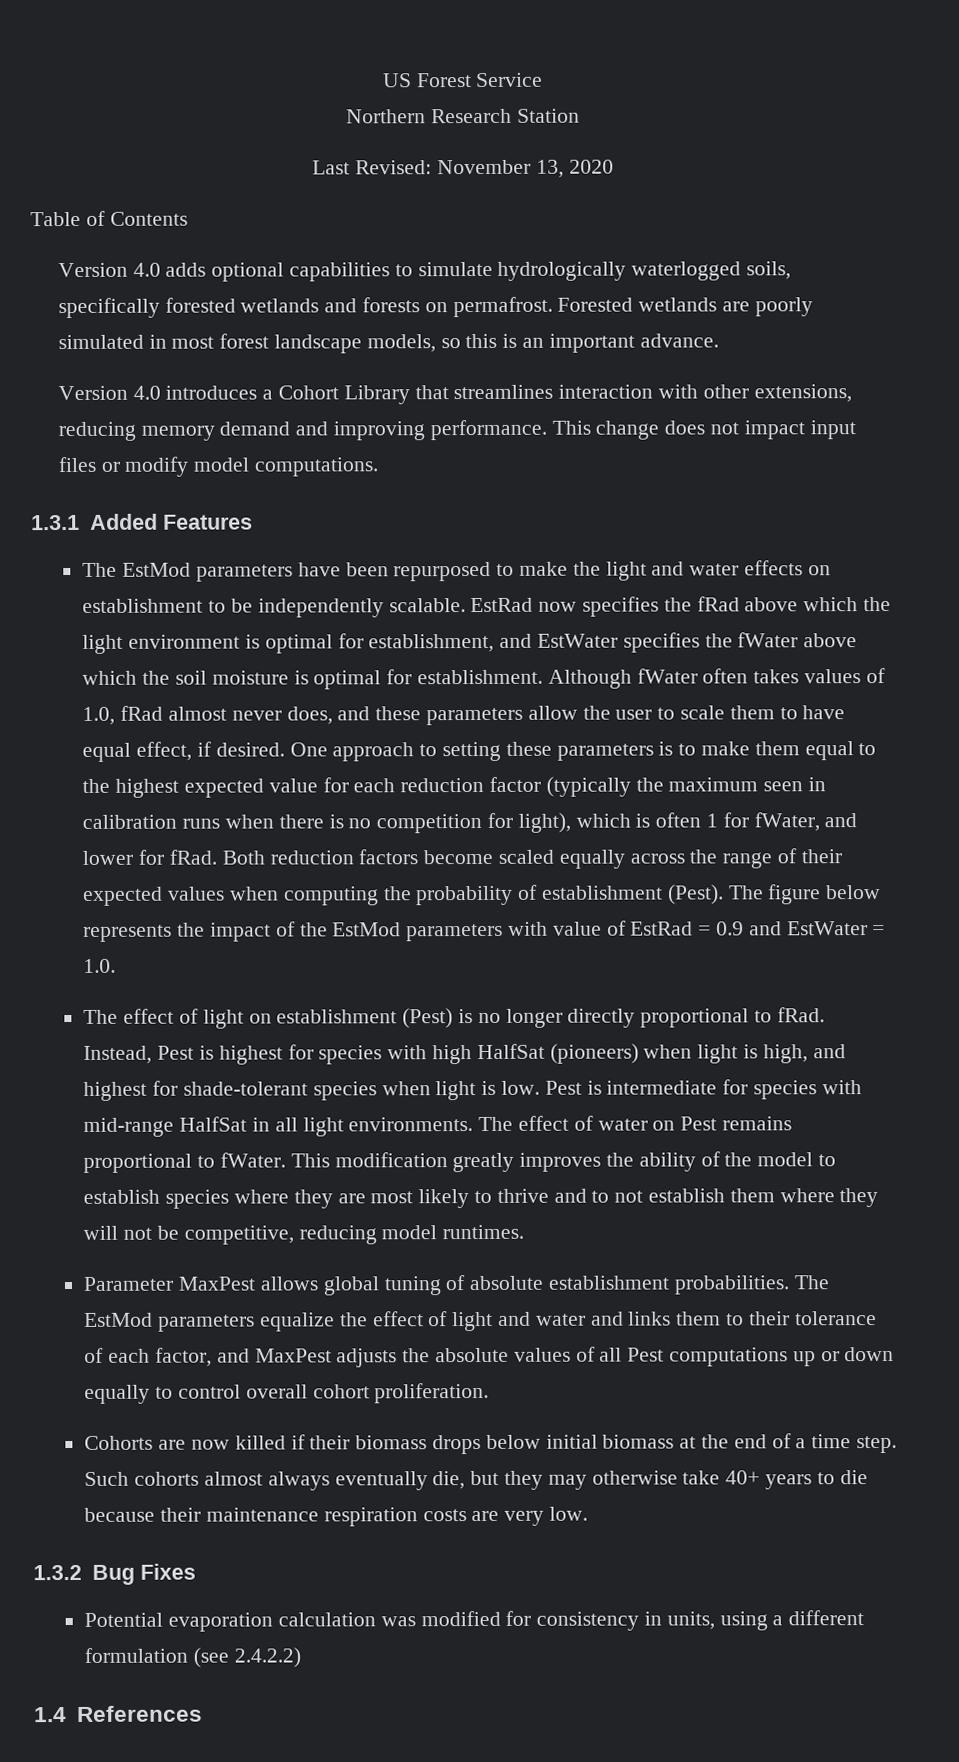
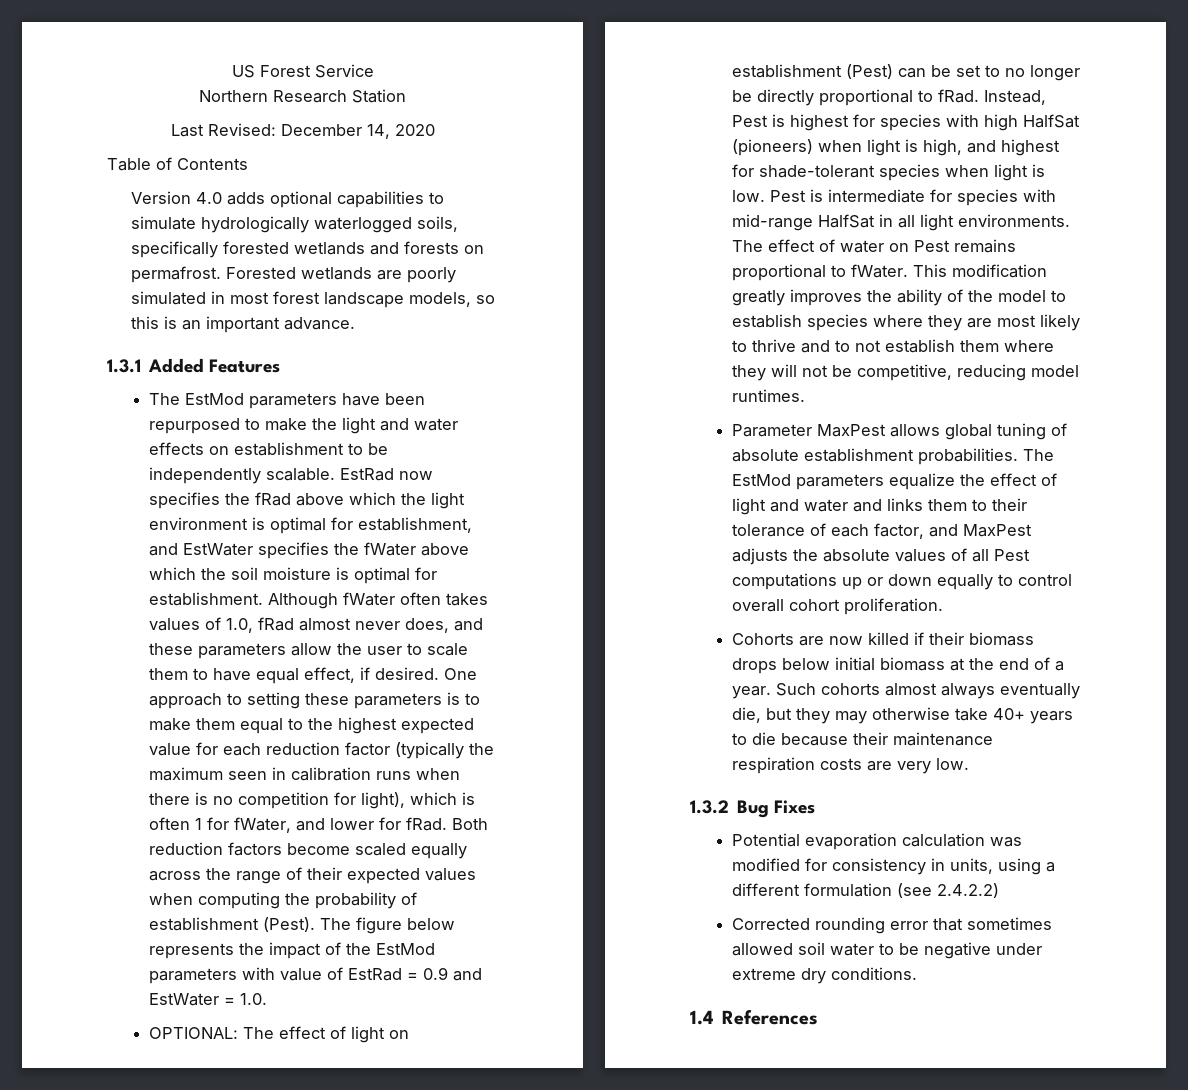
- Last Revised: November 13, 2020
+ Last Revised: December 14, 2020
- Version 4.0 introduces a Cohort Library that streamlines interaction with other extensions, reducing memory demand and improving performance. This change does not impact input files or modify model computations.
- The effect of light on establishment (Pest) is no longer directly proportional to fRad.
+ OPTIONAL: The effect of light on establishment (Pest) can be set to no longer be directly proportional to fRad.
- Cohorts are now killed if their biomass drops below initial biomass at the end of a time step.
+ Cohorts are now killed if their biomass drops below initial biomass at the end of a year.
+ Corrected rounding error that sometimes allowed soil water to be negative under extreme dry conditions.

